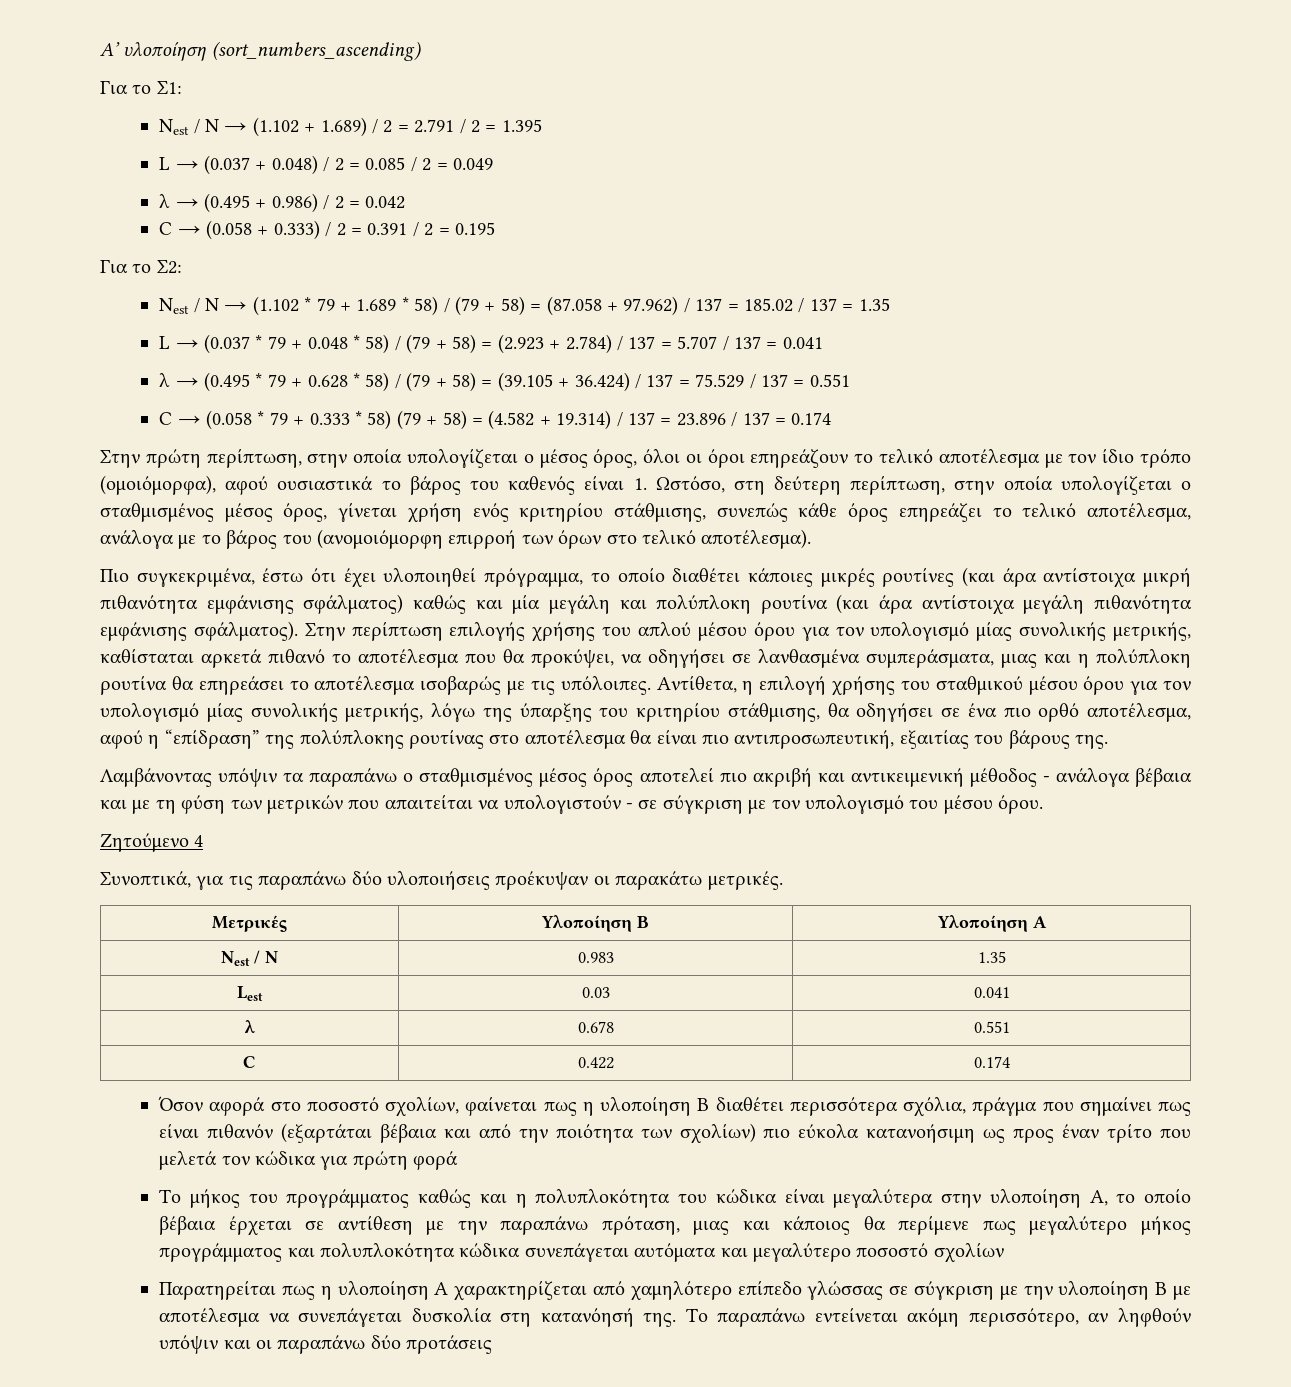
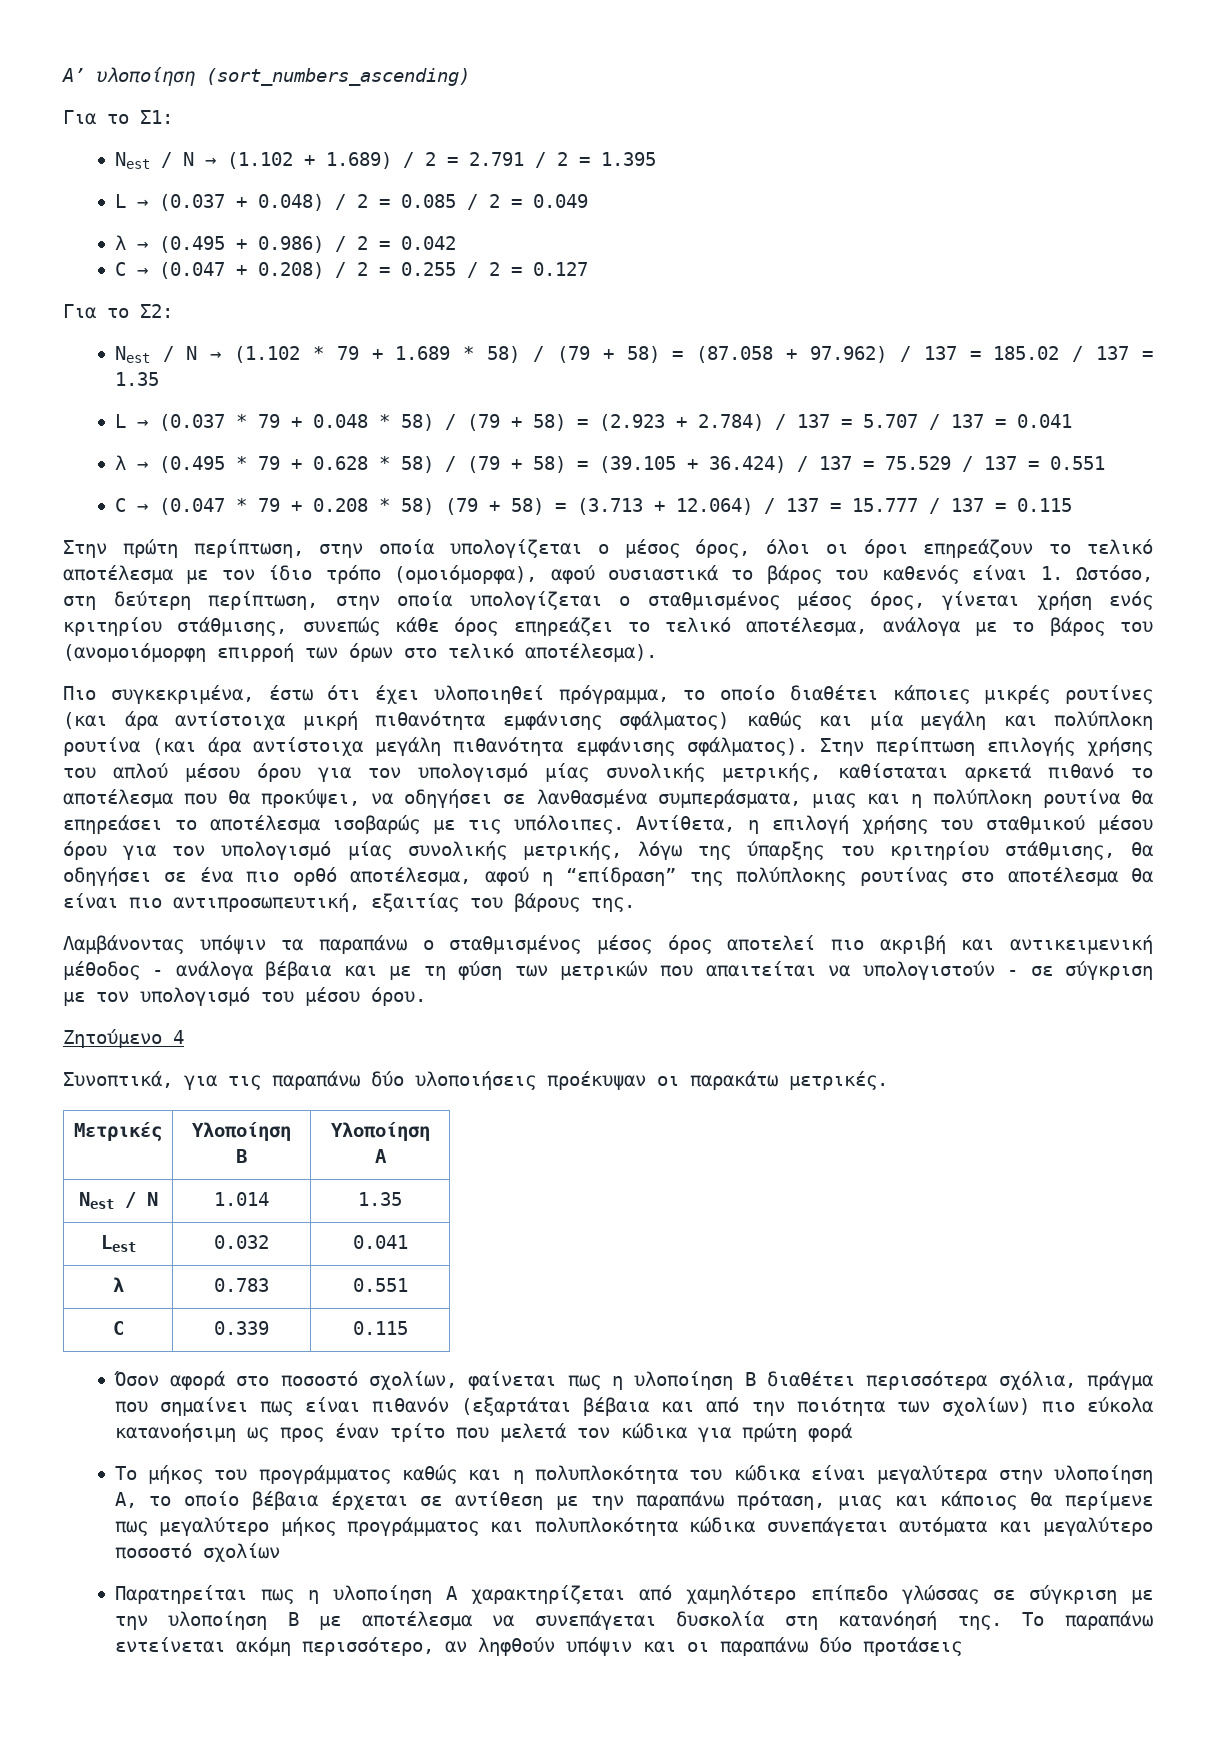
- C → (0.058 + 0.333) / 2 = 0.391 / 2 = 0.195
+ C → (0.047 + 0.208) / 2 = 0.255 / 2 = 0.127
- C → (0.058 * 79 + 0.333 * 58) (79 + 58) = (4.582 + 19.314) / 137 = 23.896 / 137 = 0.174
+ C → (0.047 * 79 + 0.208 * 58) (79 + 58) = (3.713 + 12.064) / 137 = 15.777 / 137 = 0.115
- Nest / N | 0.983 | 1.35
+ Nest / N | 1.014 | 1.35
- Lest | 0.03 | 0.041
+ Lest | 0.032 | 0.041
- λ | 0.678 | 0.551
+ λ | 0.783 | 0.551
- C | 0.422 | 0.174
+ C | 0.339 | 0.115

